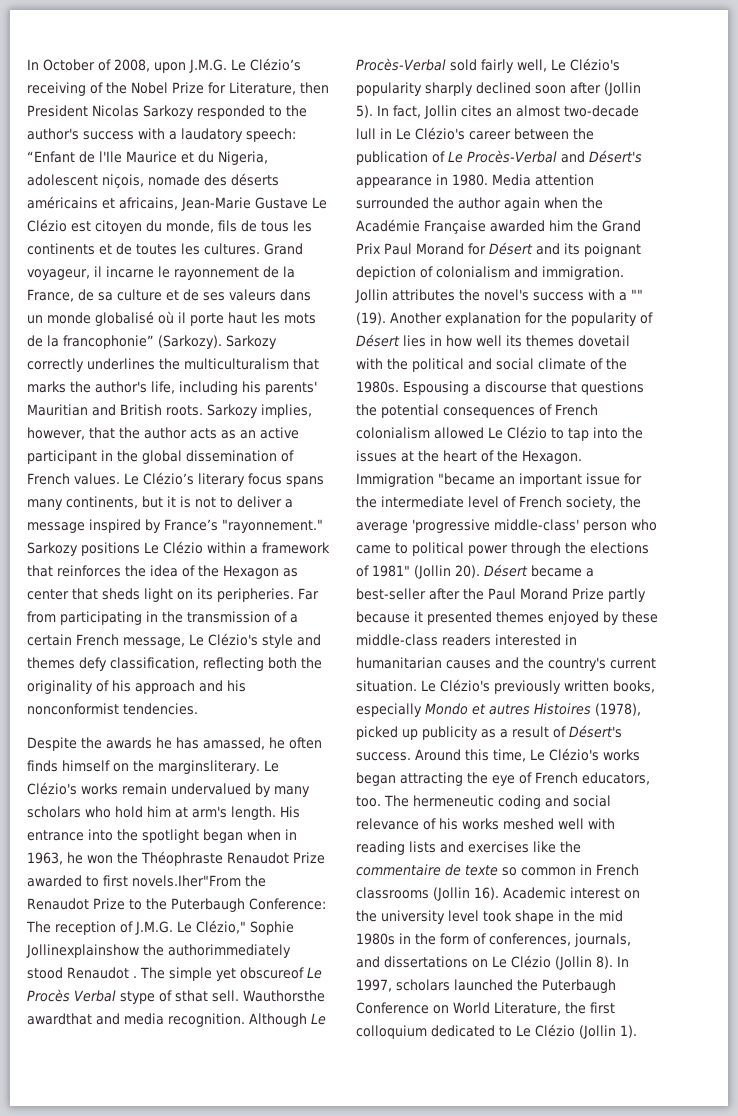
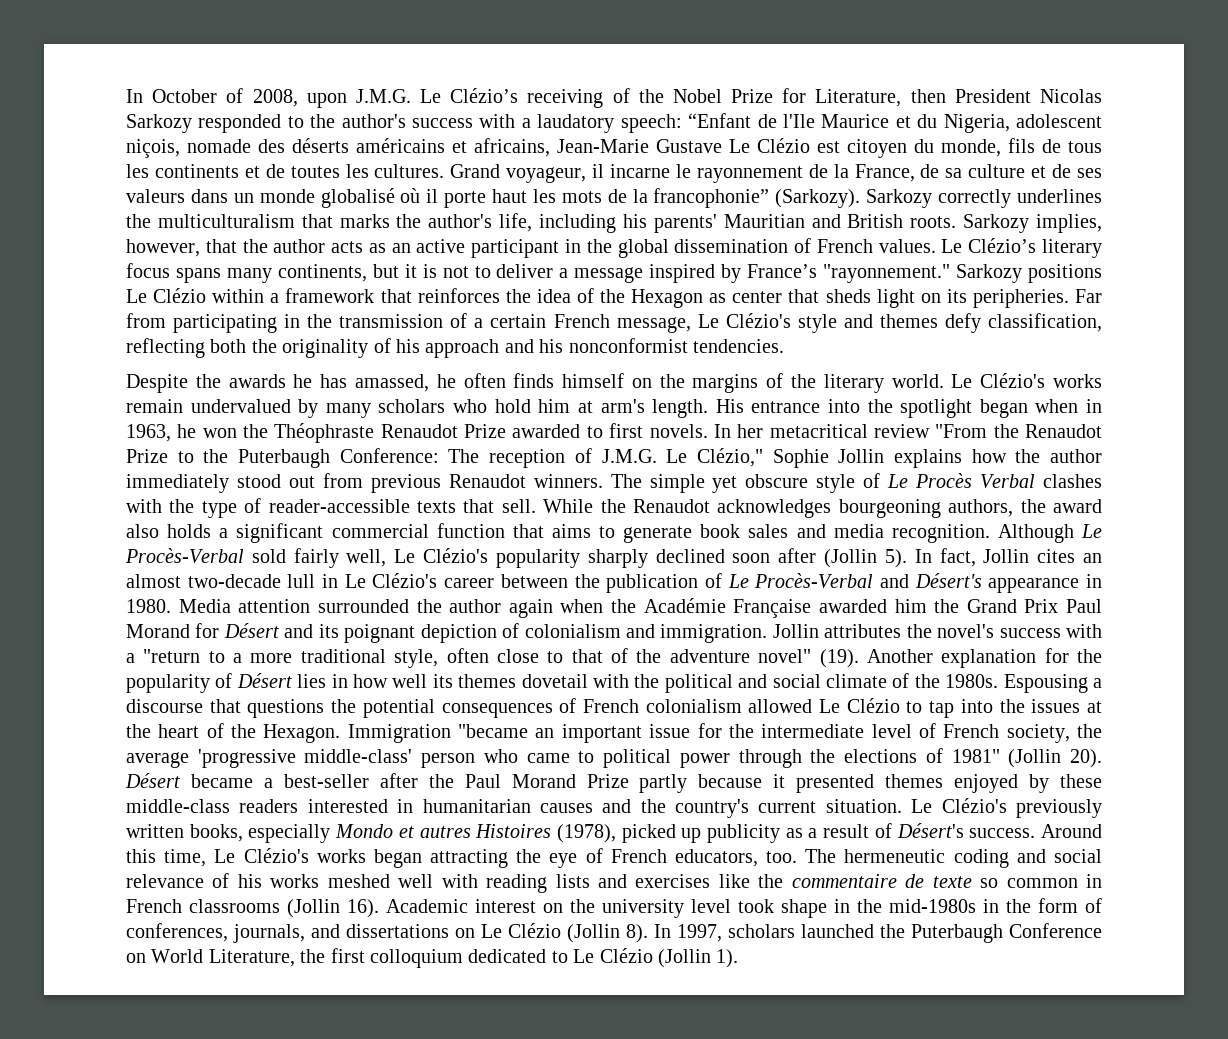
- Despite the awards he has amassed, he often finds himself on the marginsliterary.
+ Despite the awards he has amassed, he often finds himself on the margins of the literary world.
- His entrance into the spotlight began when in 1963, he won the Théophraste Renaudot Prize awarded to first novels.Iher"From the Renaudot Prize to the Puterbaugh Conference: The reception of J.M.G. Le Clézio," Sophie Jollinexplainshow the authorimmediately stood Renaudot . The simple yet obscureof Le Procès Verbal stype of sthat sell. Wauthorsthe awardthat and media recognition.
+ His entrance into the spotlight began when in 1963, he won the Théophraste Renaudot Prize awarded to first novels. In her metacritical review "From the Renaudot Prize to the Puterbaugh Conference: The reception of J.M.G. Le Clézio," Sophie Jollin explains how the author immediately stood out from previous Renaudot winners. The simple yet obscure style of Le Procès Verbal clashes with the type of reader-accessible texts that sell. While the Renaudot acknowledges bourgeoning authors, the award also holds a significant commercial function that aims to generate book sales and media recognition.
- Jollin attributes the novel's success with a "" (19).
+ Jollin attributes the novel's success with a "return to a more traditional style, often close to that of the adventure novel" (19).
- Academic interest on the university level took shape in the mid 1980s in the form of conferences, journals, and dissertations on Le Clézio (Jollin 8).
+ Academic interest on the university level took shape in the mid-1980s in the form of conferences, journals, and dissertations on Le Clézio (Jollin 8).

